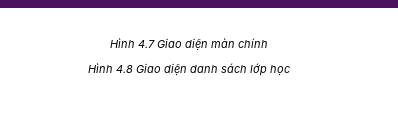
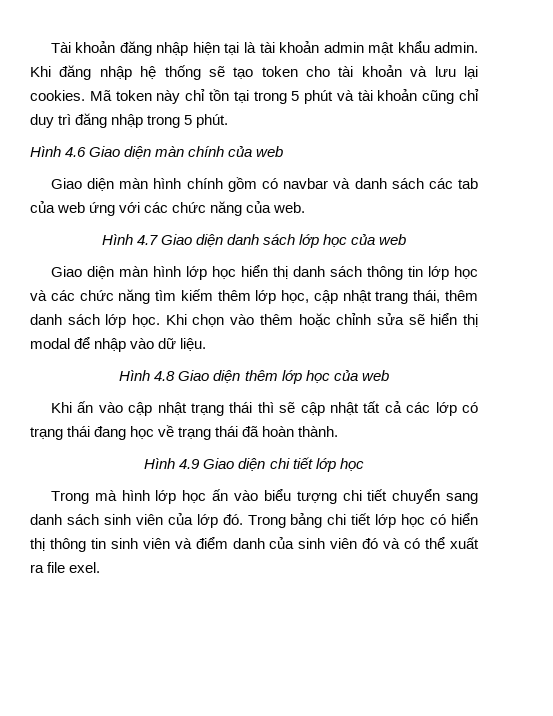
- Hình 4.7 Giao diện màn chính
- Hình 4.8 Giao diện danh sách lớp học
+ Tài khoản đăng nhập hiện tại là tài khoản admin mật khẩu admin. Khi đăng nhập hệ thống sẽ tạo token cho tài khoản và lưu lại cookies. Mã token này chỉ tồn tại trong 5 phút và tài khoản cũng chỉ duy trì đăng nhập trong 5 phút.
+ Hình 4.6 Giao diện màn chính của web
+ Giao diện màn hình chính gồm có navbar và danh sách các tab của web ứng với các chức năng của web.
+ Hình 4.7 Giao diện danh sách lớp học của web
+ Giao diện màn hình lớp học hiển thị danh sách thông tin lớp học và các chức năng tìm kiếm thêm lớp học, cập nhật trang thái, thêm danh sách lớp học. Khi chọn vào thêm hoặc chỉnh sửa sẽ hiển thị modal để nhập vào dữ liệu.
+ Hình 4.8 Giao diện thêm lớp học của web
+ Khi ấn vào cập nhật trạng thái thì sẽ cập nhật tất cả các lớp có trạng thái đang học về trạng thái đã hoàn thành.
+ Hình 4.9 Giao diện chi tiết lớp học
+ Trong mà hình lớp học ấn vào biểu tượng chi tiết chuyển sang danh sách sinh viên của lớp đó. Trong bảng chi tiết lớp học có hiển thị thông tin sinh viên và điểm danh của sinh viên đó và có thể xuất ra file exel.

